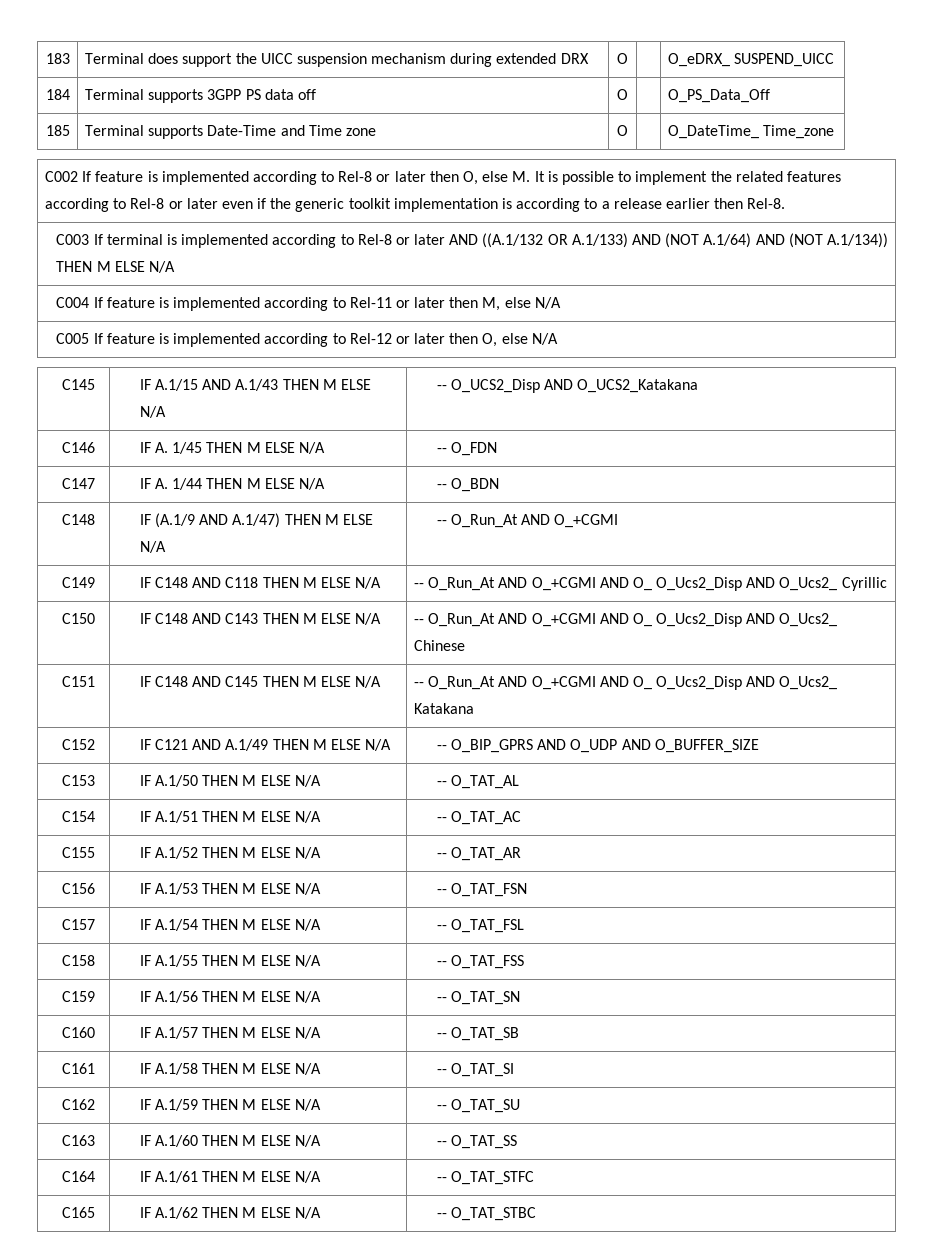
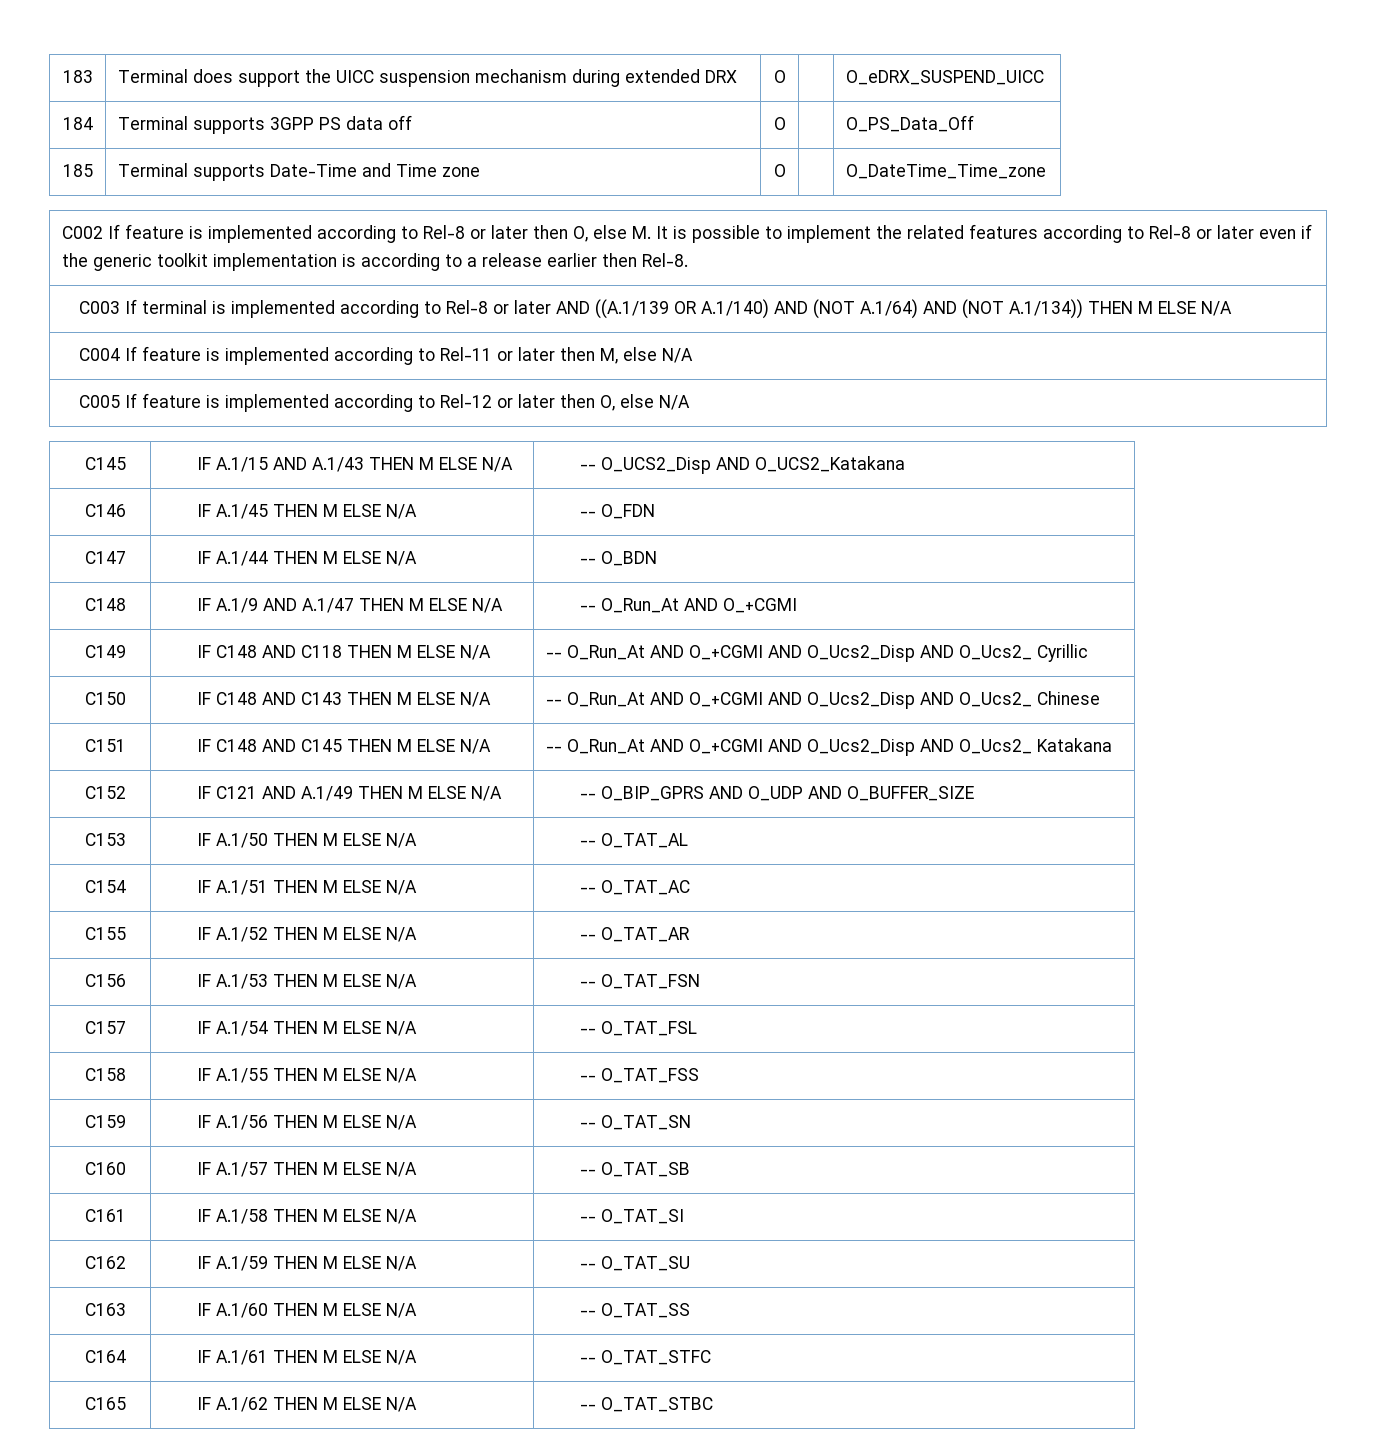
- 183 | Terminal does support the UICC suspension mechanism during extended DRX | O | | O_eDRX_ SUSPEND_UICC
+ 183 | Terminal does support the UICC suspension mechanism during extended DRX | O | | O_eDRX_SUSPEND_UICC
- 185 | Terminal supports Date-Time and Time zone | O | | O_DateTime_ Time_zone
+ 185 | Terminal supports Date-Time and Time zone | O | | O_DateTime_Time_zone
- C003 If terminal is implemented according to Rel-8 or later AND ((A.1/132 OR A.1/133) AND (NOT A.1/64) AND (NOT A.1/134)) THEN M ELSE N/A
+ C003 If terminal is implemented according to Rel-8 or later AND ((A.1/139 OR A.1/140) AND (NOT A.1/64) AND (NOT A.1/134)) THEN M ELSE N/A
- C146 | IF A. 1/45 THEN M ELSE N/A | -- O_FDN
+ C146 | IF A.1/45 THEN M ELSE N/A | -- O_FDN
- C147 | IF A. 1/44 THEN M ELSE N/A | -- O_BDN
+ C147 | IF A.1/44 THEN M ELSE N/A | -- O_BDN
- C148 | IF (A.1/9 AND A.1/47) THEN M ELSE N/A | -- O_Run_At AND O_+CGMI
+ C148 | IF A.1/9 AND A.1/47 THEN M ELSE N/A | -- O_Run_At AND O_+CGMI
- C149 | IF C148 AND C118 THEN M ELSE N/A | -- O_Run_At AND O_+CGMI AND O_ O_Ucs2_Disp AND O_Ucs2_ Cyrillic
+ C149 | IF C148 AND C118 THEN M ELSE N/A | -- O_Run_At AND O_+CGMI AND O_Ucs2_Disp AND O_Ucs2_ Cyrillic
- C150 | IF C148 AND C143 THEN M ELSE N/A | -- O_Run_At AND O_+CGMI AND O_ O_Ucs2_Disp AND O_Ucs2_ Chinese
+ C150 | IF C148 AND C143 THEN M ELSE N/A | -- O_Run_At AND O_+CGMI AND O_Ucs2_Disp AND O_Ucs2_ Chinese
- C151 | IF C148 AND C145 THEN M ELSE N/A | -- O_Run_At AND O_+CGMI AND O_ O_Ucs2_Disp AND O_Ucs2_ Katakana
+ C151 | IF C148 AND C145 THEN M ELSE N/A | -- O_Run_At AND O_+CGMI AND O_Ucs2_Disp AND O_Ucs2_ Katakana

